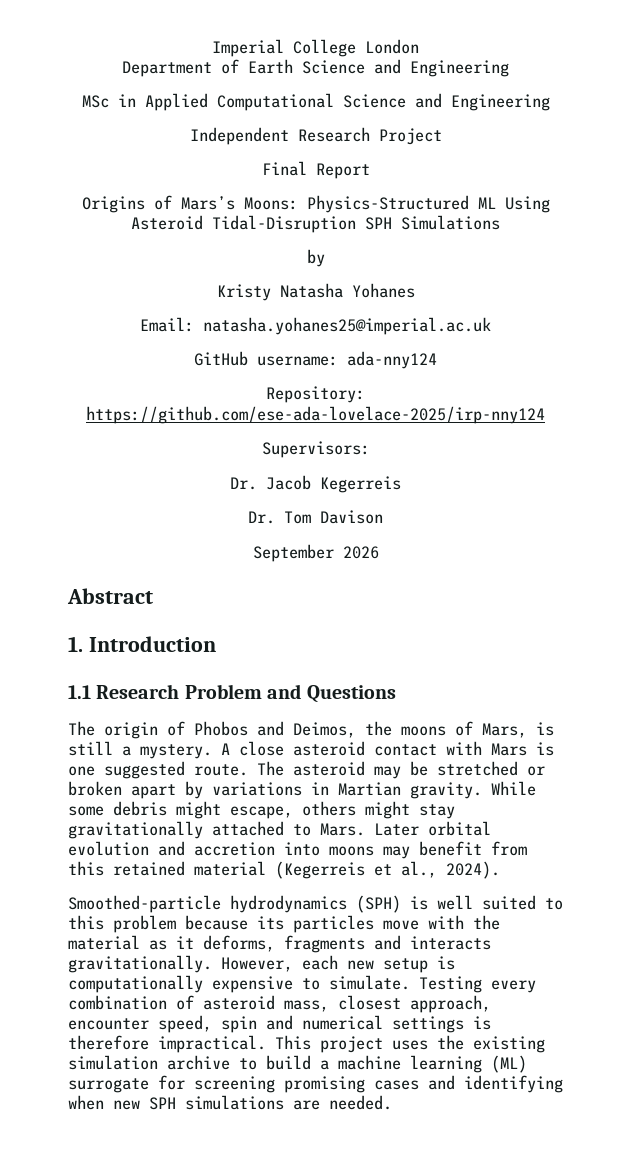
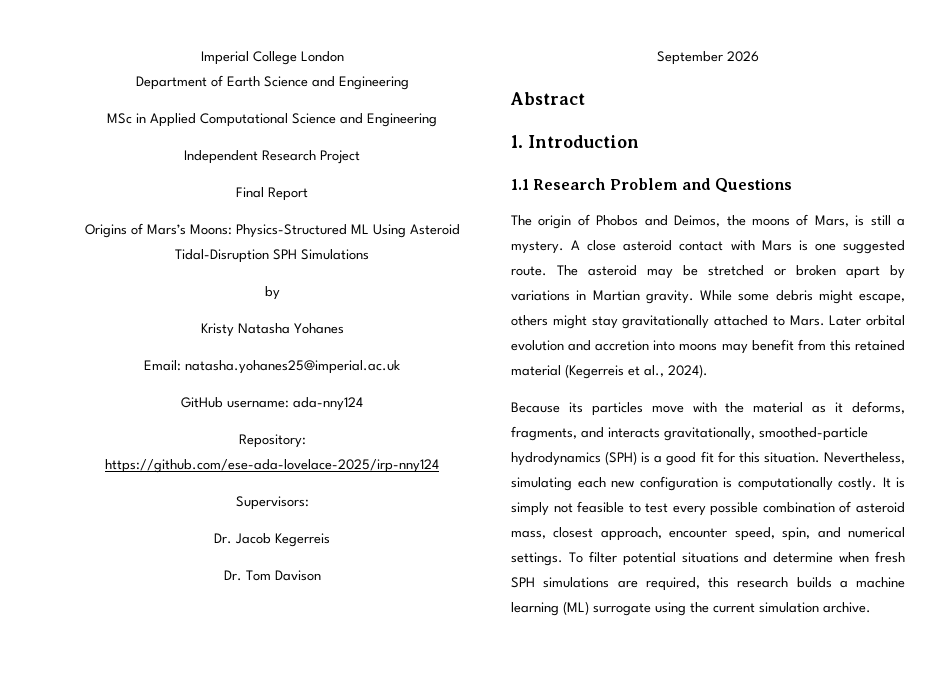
- Smoothed-particle hydrodynamics (SPH) is well suited to this problem because its particles move with the material as it deforms, fragments and interacts gravitationally. However, each new setup is computationally expensive to simulate. Testing every combination of asteroid mass, closest approach, encounter speed, spin and numerical settings is therefore impractical. This project uses the existing simulation archive to build a machine learning (ML) surrogate for screening promising cases and identifying when new SPH simulations are needed.
+ Because its particles move with the material as it deforms, fragments, and interacts gravitationally, smoothed-particle hydrodynamics (SPH) is a good fit for this situation. Nevertheless, simulating each new configuration is computationally costly. It is simply not feasible to test every possible combination of asteroid mass, closest approach, encounter speed, spin, and numerical settings. To filter potential situations and determine when fresh SPH simulations are required, this research builds a machine learning (ML) surrogate using the current simulation archive.

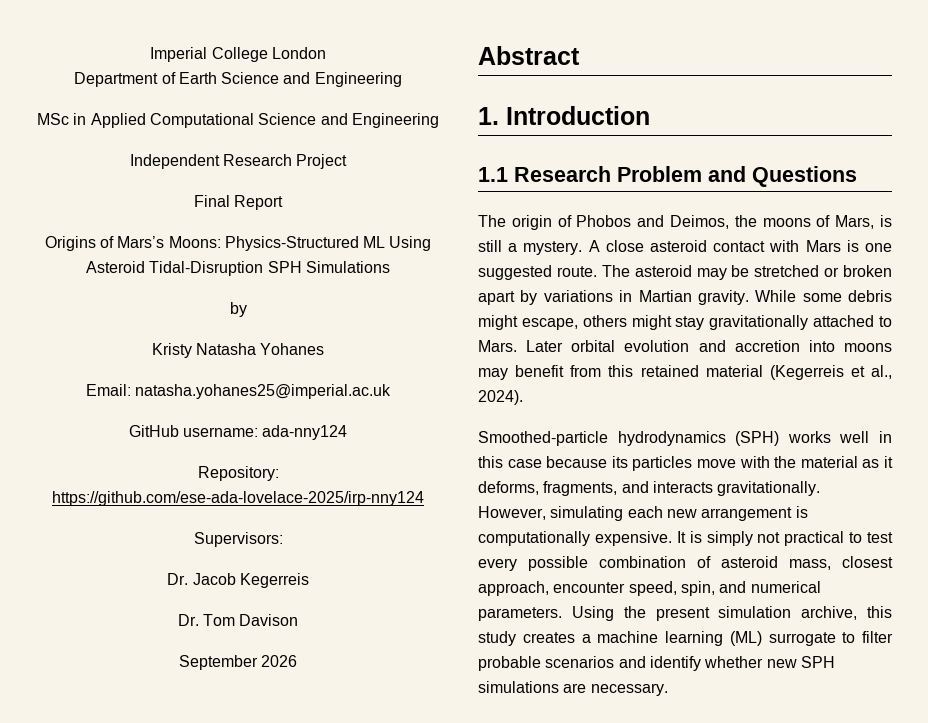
- Because its particles move with the material as it deforms, fragments, and interacts gravitationally, smoothed-particle hydrodynamics (SPH) is a good fit for this situation. Nevertheless, simulating each new configuration is computationally costly.
+ Smoothed-particle hydrodynamics (SPH) works well in this case because its particles move with the material as it deforms, fragments, and interacts gravitationally. However, simulating each new arrangement is computationally expensive.
- It is simply not feasible to test every possible combination of asteroid mass, closest approach, encounter speed, spin, and numerical settings. To filter potential situations and determine when fresh SPH simulations are required, this research builds a machine learning (ML) surrogate using the current simulation archive.
+ It is simply not practical to test every possible combination of asteroid mass, closest approach, encounter speed, spin, and numerical parameters. Using the present simulation archive, this study creates a machine learning (ML) surrogate to filter probable scenarios and identify whether new SPH simulations are necessary.

